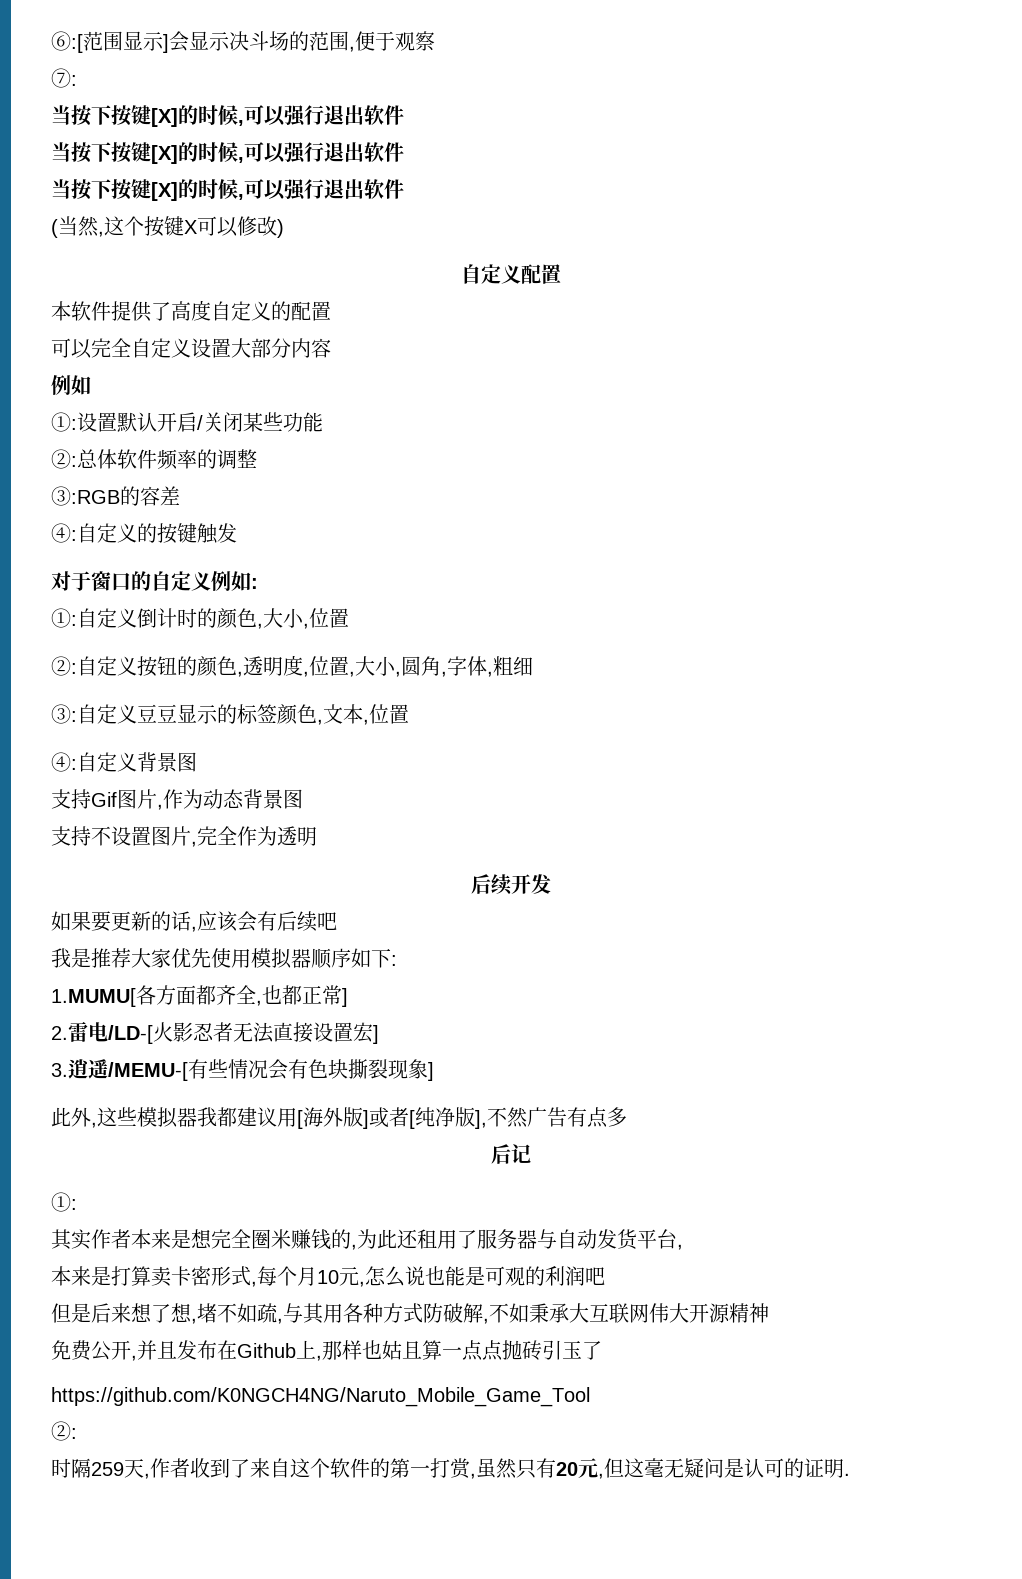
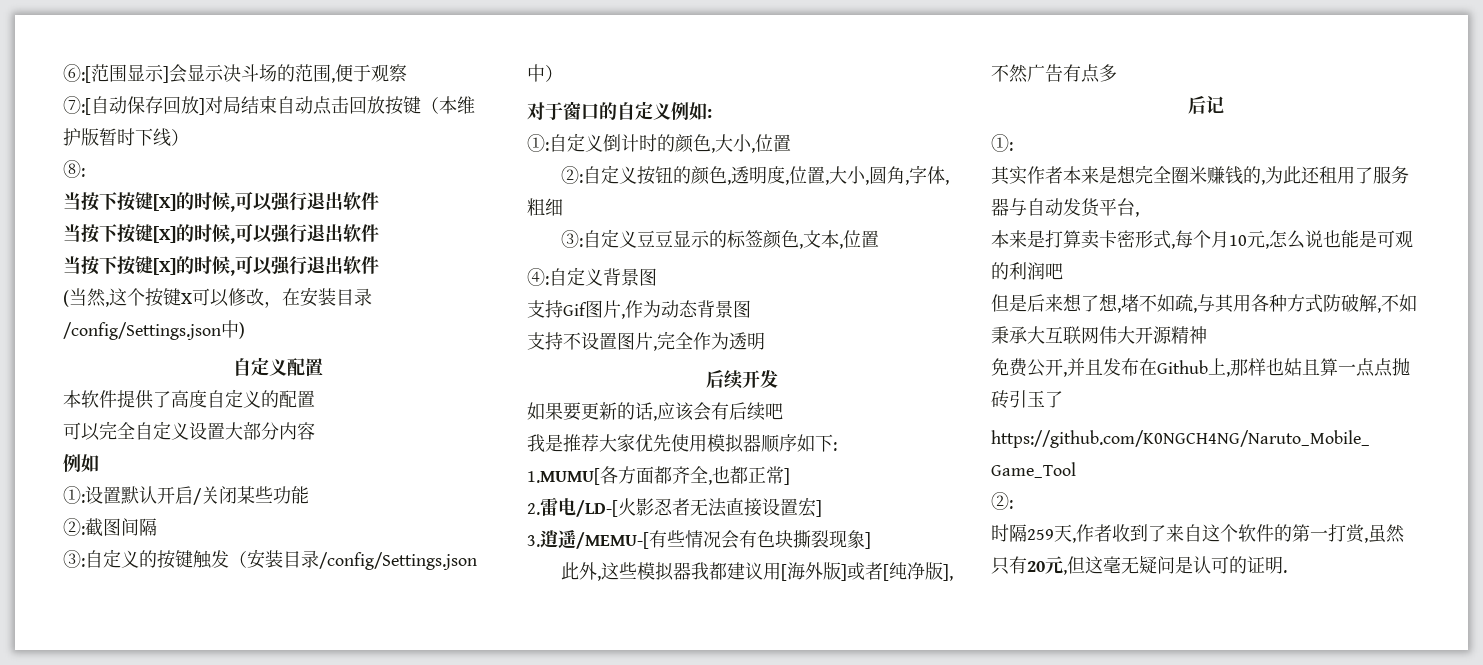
- ⑦:
+ ⑦:[自动保存回放]对局结束自动点击回放按键（本维护版暂时下线）
+ ⑧:
- (当然,这个按键X可以修改)
+ (当然,这个按键X可以修改，在安装目录/config/Settings.json中)
- ②:总体软件频率的调整
- ③:RGB的容差
- ④:自定义的按键触发
+ ②:截图间隔
+ ③:自定义的按键触发（安装目录/config/Settings.json中）

